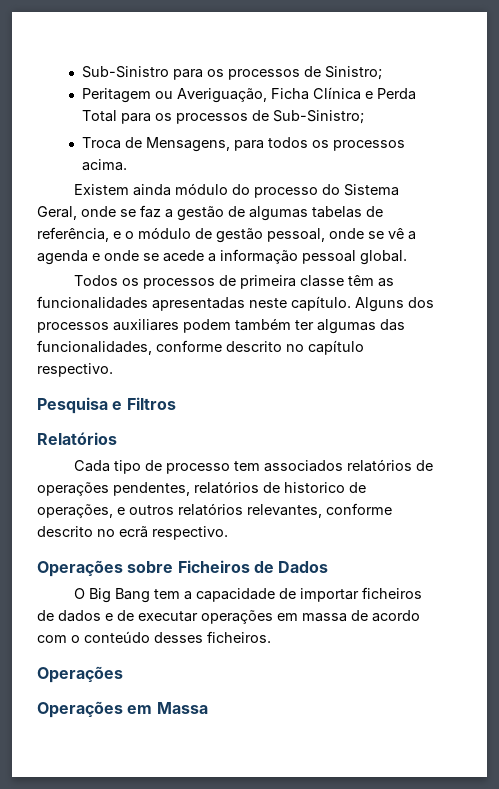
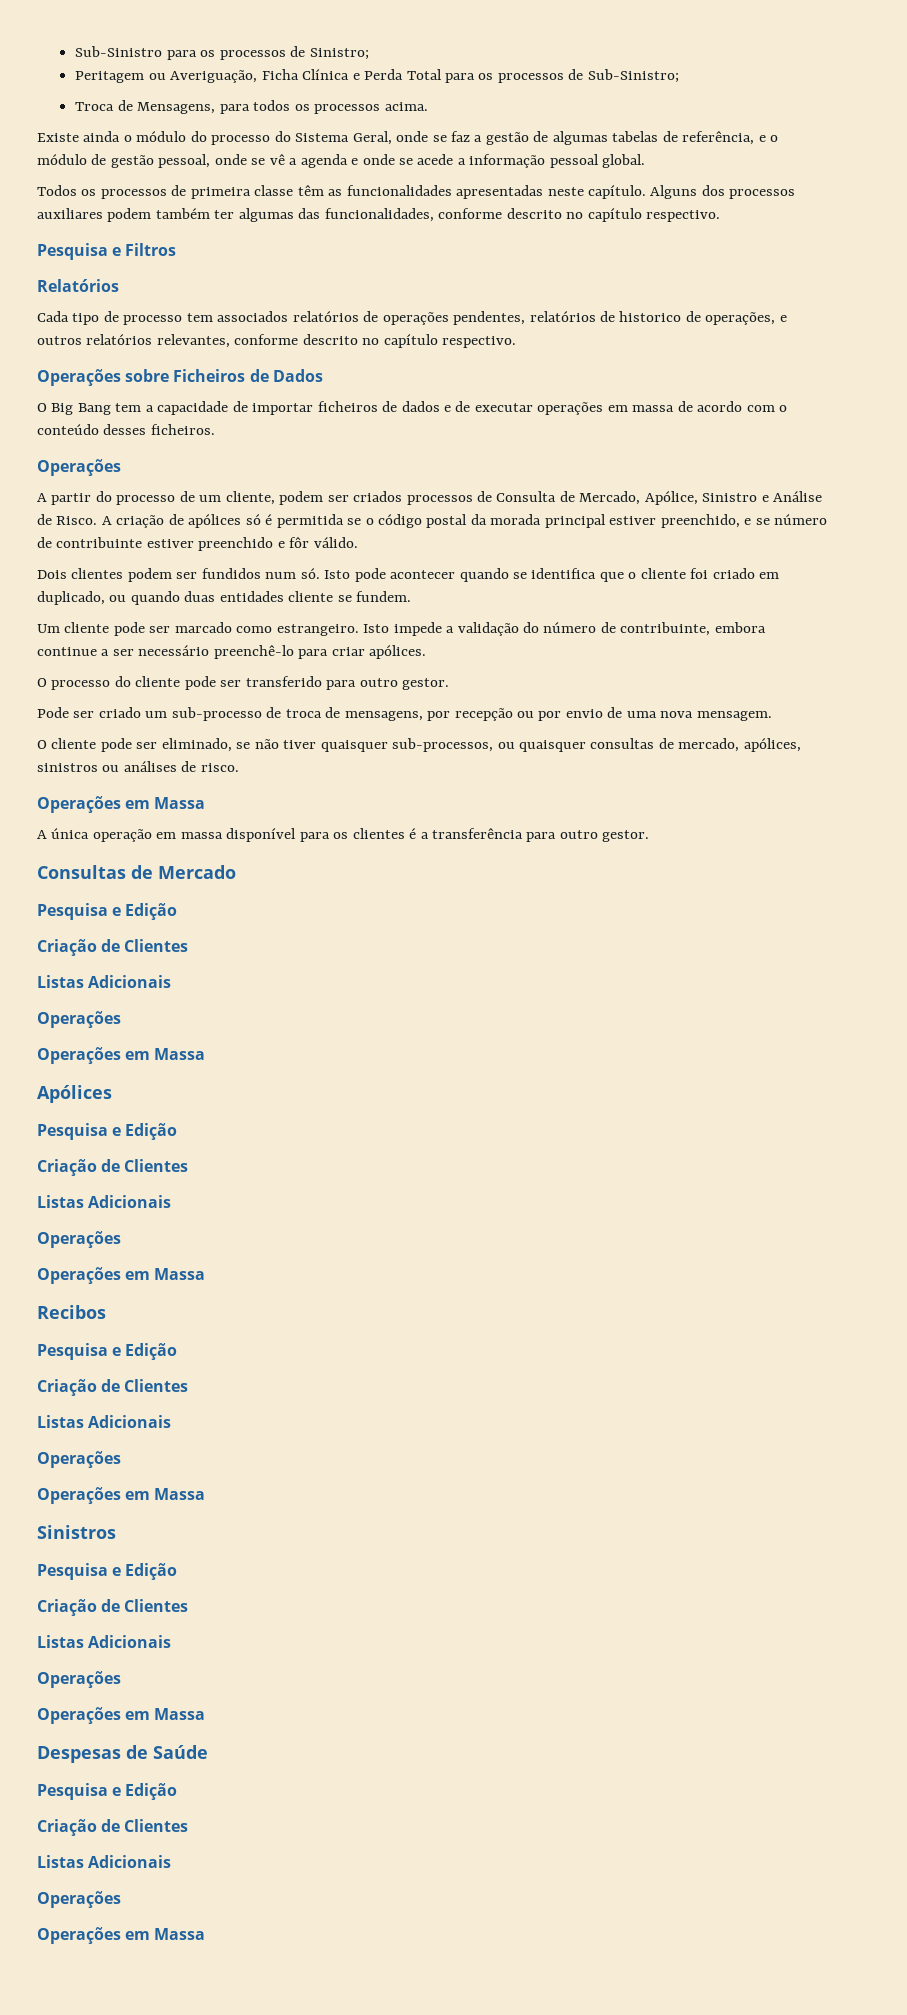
- Existem ainda módulo do processo do Sistema Geral, onde se faz a gestão de algumas tabelas de referência, e o módulo de gestão pessoal, onde se vê a agenda e onde se acede a informação pessoal global.
+ Existe ainda o módulo do processo do Sistema Geral, onde se faz a gestão de algumas tabelas de referência, e o módulo de gestão pessoal, onde se vê a agenda e onde se acede a informação pessoal global.
- Cada tipo de processo tem associados relatórios de operações pendentes, relatórios de historico de operações, e outros relatórios relevantes, conforme descrito no ecrã respectivo.
+ Cada tipo de processo tem associados relatórios de operações pendentes, relatórios de historico de operações, e outros relatórios relevantes, conforme descrito no capítulo respectivo.
+ A partir do processo de um cliente, podem ser criados processos de Consulta de Mercado, Apólice, Sinistro e Análise de Risco. A criação de apólices só é permitida se o código postal da morada principal estiver preenchido, e se número de contribuinte estiver preenchido e fôr válido.
+ Dois clientes podem ser fundidos num só. Isto pode acontecer quando se identifica que o cliente foi criado em duplicado, ou quando duas entidades cliente se fundem.
+ Um cliente pode ser marcado como estrangeiro. Isto impede a validação do número de contribuinte, embora continue a ser necessário preenchê-lo para criar apólices.
+ O processo do cliente pode ser transferido para outro gestor.
+ Pode ser criado um sub-processo de troca de mensagens, por recepção ou por envio de uma nova mensagem.
+ O cliente pode ser eliminado, se não tiver quaisquer sub-processos, ou quaisquer consultas de mercado, apólices, sinistros ou análises de risco.
+ Operações em Massa
+ A única operação em massa disponível para os clientes é a transferência para outro gestor.
+ Consultas de Mercado
+ Pesquisa e Edição
+ Criação de Clientes
+ Listas Adicionais
+ Operações
+ Operações em Massa
+ Apólices
+ Pesquisa e Edição
+ Criação de Clientes
+ Listas Adicionais
+ Operações
+ Operações em Massa
+ Recibos
+ Pesquisa e Edição
+ Criação de Clientes
+ Listas Adicionais
+ Operações
+ Operações em Massa
+ Sinistros
+ Pesquisa e Edição
+ Criação de Clientes
+ Listas Adicionais
+ Operações
+ Operações em Massa
+ Despesas de Saúde
+ Pesquisa e Edição
+ Criação de Clientes
+ Listas Adicionais
+ Operações

